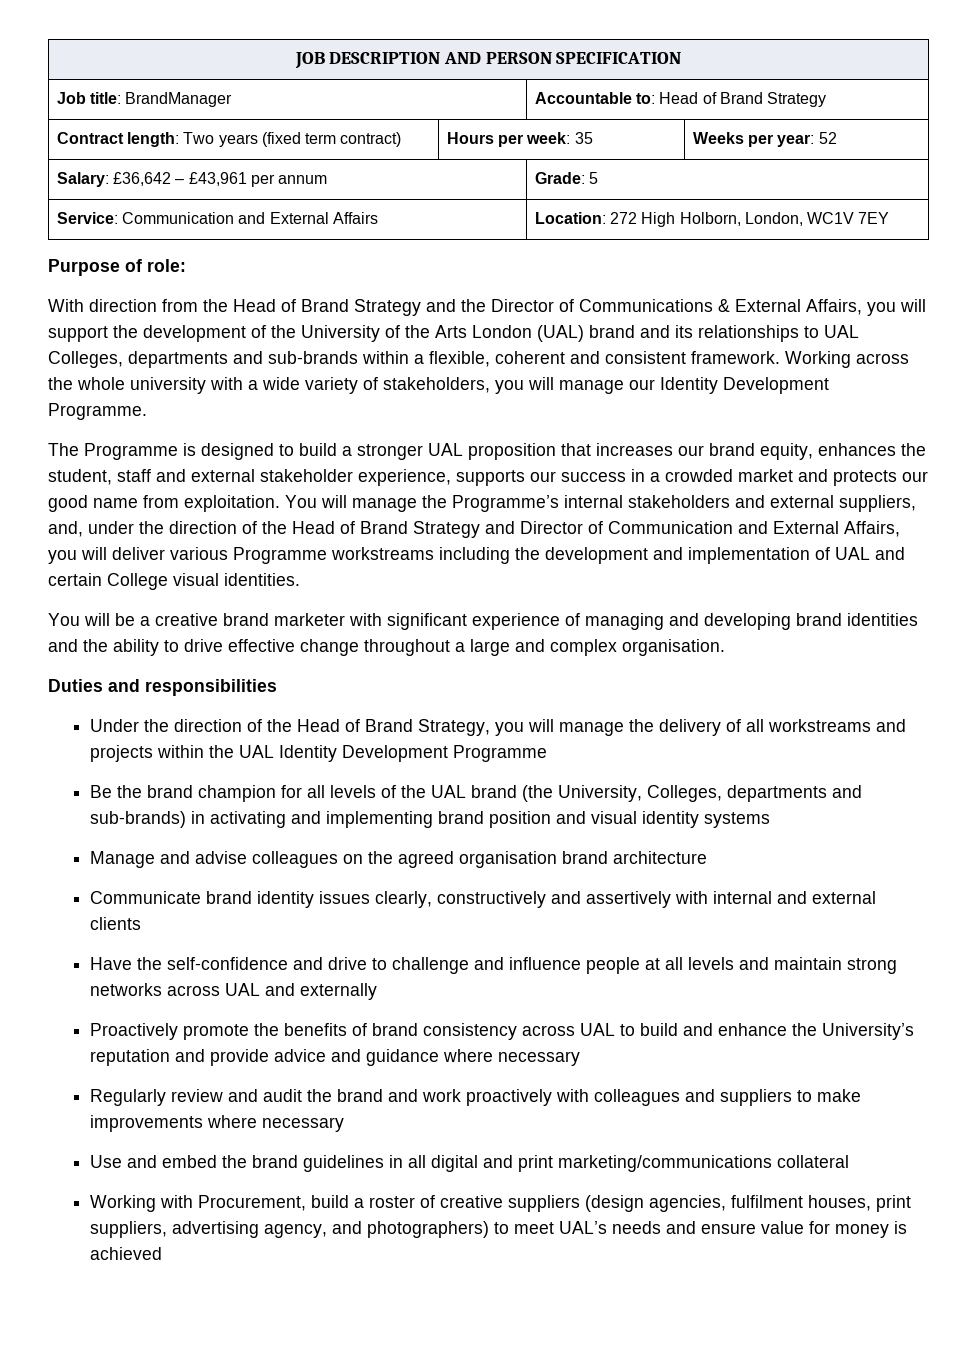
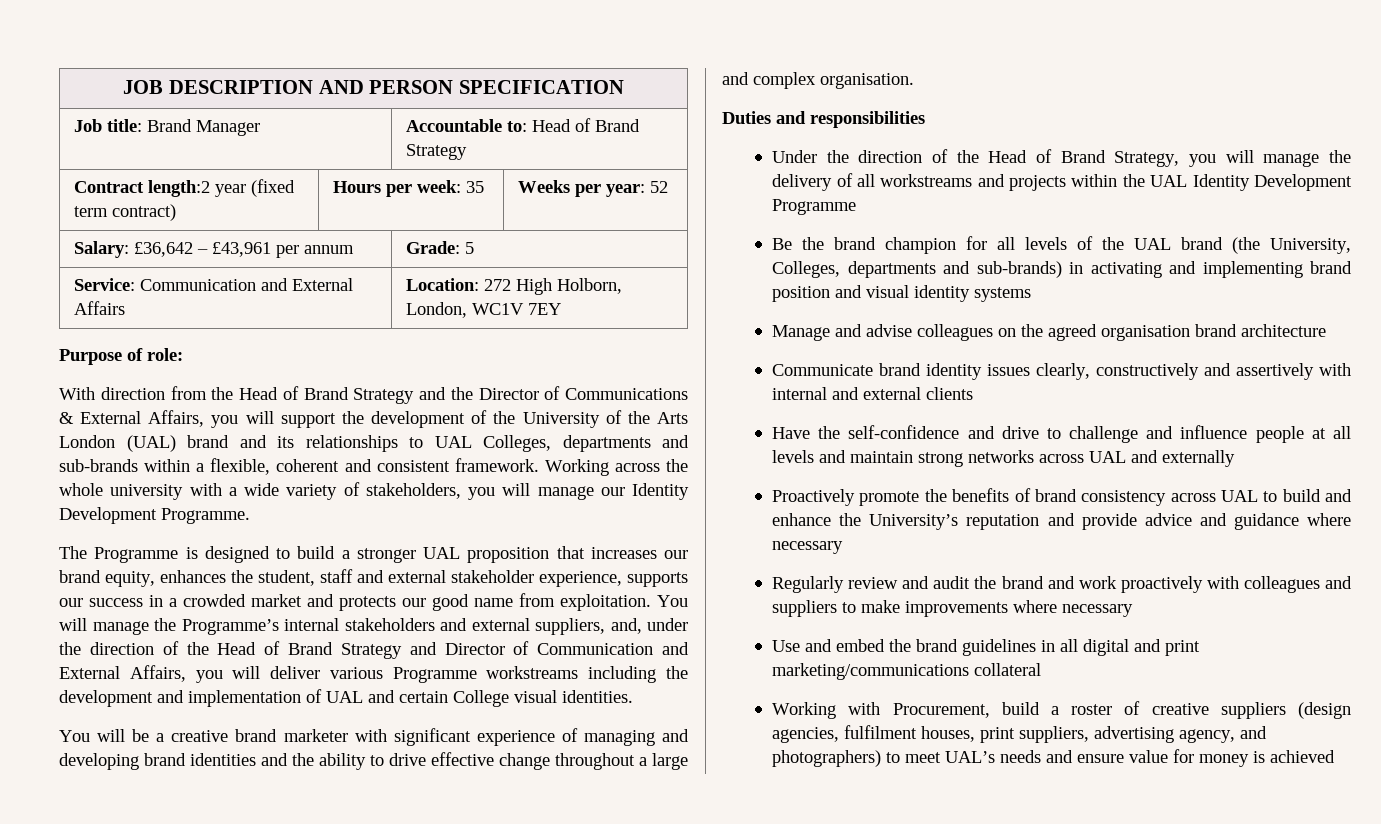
- Job title: BrandManager | Accountable to: Head of Brand Strategy
+ Job title: Brand Manager | Accountable to: Head of Brand Strategy
- Contract length: Two years (fixed term contract) | Hours per week: 35 | Weeks per year: 52
+ Contract length:2 year (fixed term contract) | Hours per week: 35 | Weeks per year: 52

